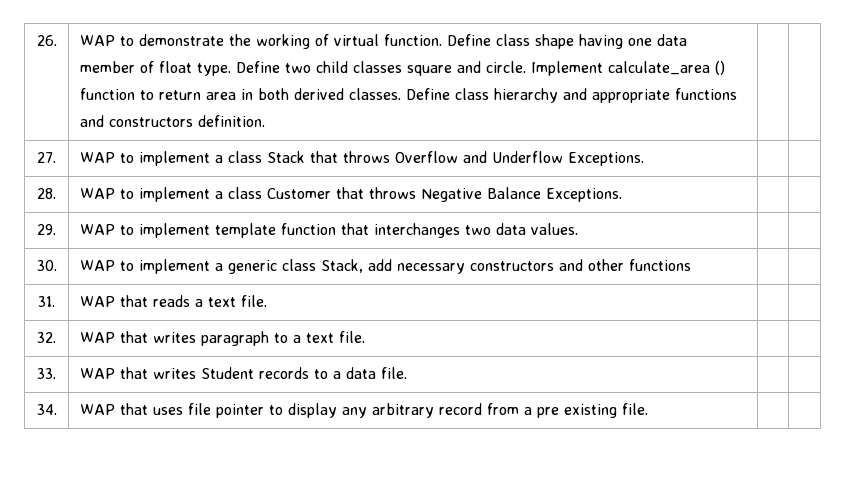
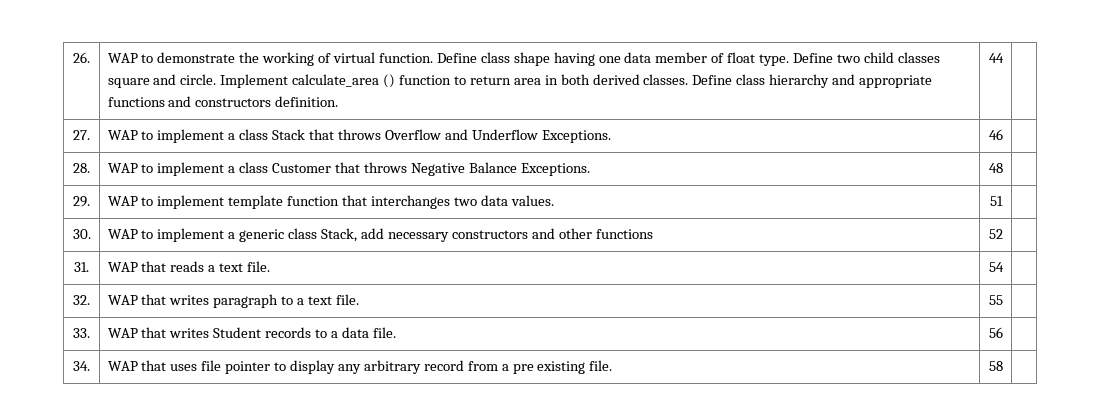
+ 44
- 27. | WAP to implement a class Stack that throws Overflow and Underflow Exceptions. | |
+ 27. | WAP to implement a class Stack that throws Overflow and Underflow Exceptions. | 46 |
- 28. | WAP to implement a class Customer that throws Negative Balance Exceptions. | |
+ 28. | WAP to implement a class Customer that throws Negative Balance Exceptions. | 48 |
- 29. | WAP to implement template function that interchanges two data values. | |
+ 29. | WAP to implement template function that interchanges two data values. | 51 |
- 30. | WAP to implement a generic class Stack, add necessary constructors and other functions | |
+ 30. | WAP to implement a generic class Stack, add necessary constructors and other functions | 52 |
- 31. | WAP that reads a text file. | |
+ 31. | WAP that reads a text file. | 54 |
- 32. | WAP that writes paragraph to a text file. | |
+ 32. | WAP that writes paragraph to a text file. | 55 |
- 33. | WAP that writes Student records to a data file. | |
+ 33. | WAP that writes Student records to a data file. | 56 |
- 34. | WAP that uses file pointer to display any arbitrary record from a pre existing file. | |
+ 34. | WAP that uses file pointer to display any arbitrary record from a pre existing file. | 58 |

